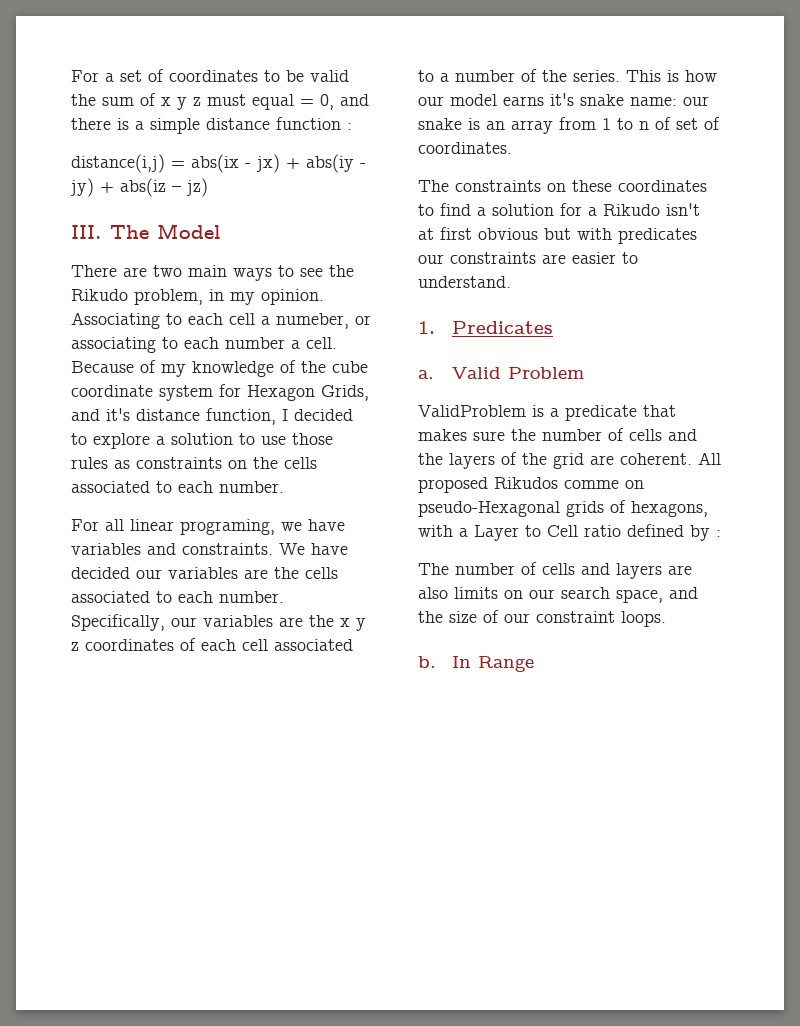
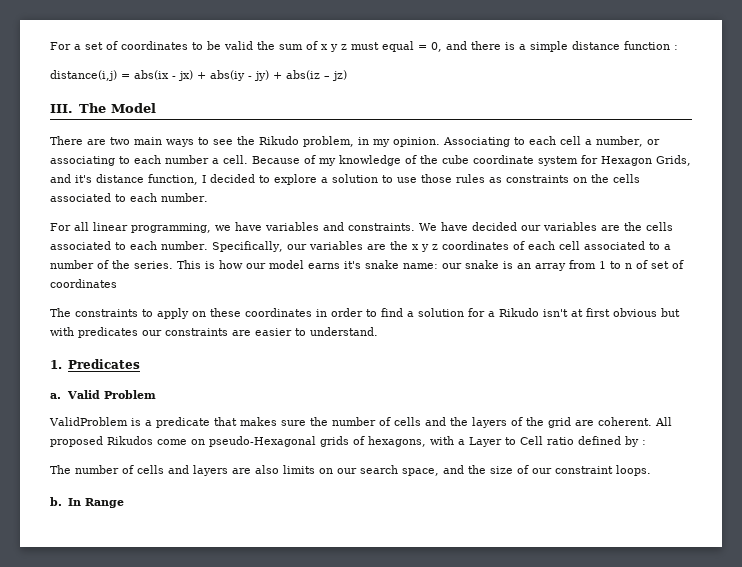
- Associating to each cell a numeber, or associating to each number a cell.
+ Associating to each cell a number, or associating to each number a cell.
- For all linear programing, we have variables and constraints.
+ For all linear programming, we have variables and constraints.
- This is how our model earns it's snake name: our snake is an array from 1 to n of set of coordinates.
+ This is how our model earns it's snake name: our snake is an array from 1 to n of set of coordinates
- The constraints on these coordinates to find a solution for a Rikudo isn't at first obvious but with predicates our constraints are easier to understand.
+ The constraints to apply on these coordinates in order to find a solution for a Rikudo isn't at first obvious but with predicates our constraints are easier to understand.
- All proposed Rikudos comme on pseudo-Hexagonal grids of hexagons, with a Layer to Cell ratio defined by :
+ All proposed Rikudos come on pseudo-Hexagonal grids of hexagons, with a Layer to Cell ratio defined by :

